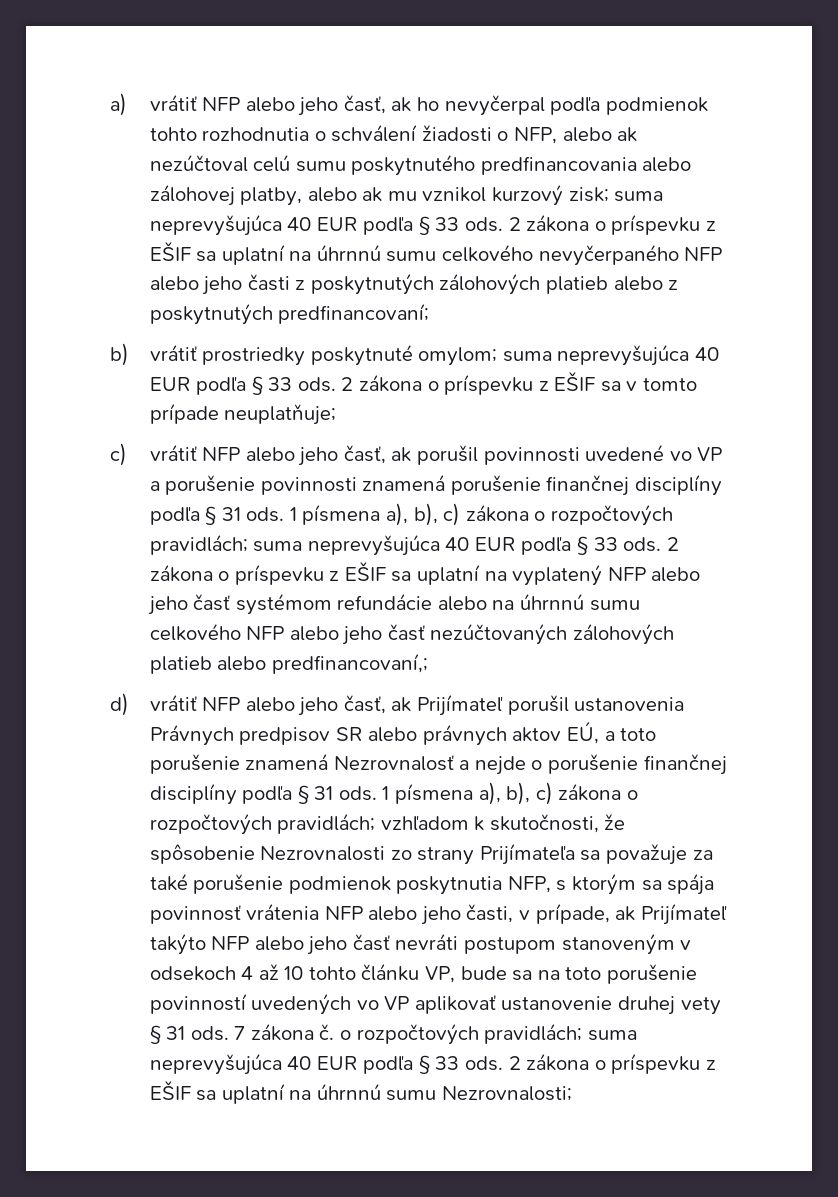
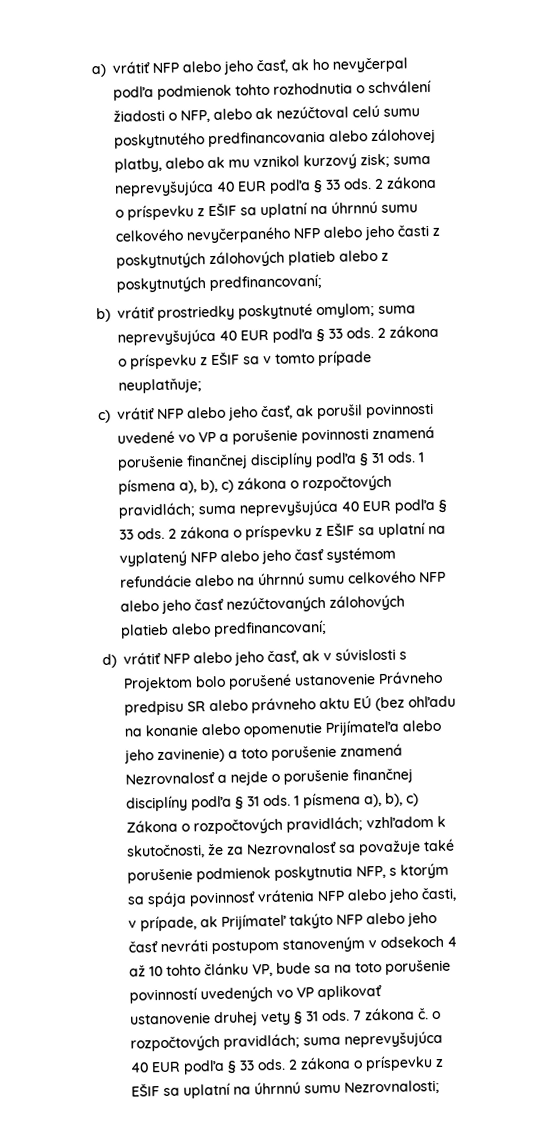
- 2 zákona o príspevku z EŠIF sa uplatní na vyplatený NFP alebo jeho časť systémom refundácie alebo na úhrnnú sumu celkového NFP alebo jeho časť nezúčtovaných zálohových platieb alebo predfinancovaní,;
+ 2 zákona o príspevku z EŠIF sa uplatní na vyplatený NFP alebo jeho časť systémom refundácie alebo na úhrnnú sumu celkového NFP alebo jeho časť nezúčtovaných zálohových platieb alebo predfinancovaní;
- d) vrátiť NFP alebo jeho časť, ak Prijímateľ porušil ustanovenia Právnych predpisov SR alebo právnych aktov EÚ, a toto porušenie znamená Nezrovnalosť a nejde o porušenie finančnej disciplíny podľa § 31 ods. 1 písmena a), b), c) zákona o rozpočtových pravidlách;
+ d) vrátiť NFP alebo jeho časť, ak v súvislosti s Projektom bolo porušené ustanovenie Právneho predpisu SR alebo právneho aktu EÚ (bez ohľadu na konanie alebo opomenutie Prijímateľa alebo jeho zavinenie) a toto porušenie znamená Nezrovnalosť a nejde o porušenie finančnej disciplíny podľa § 31 ods. 1 písmena a), b), c) Zákona o rozpočtových pravidlách;
- vzhľadom k skutočnosti, že spôsobenie Nezrovnalosti zo strany Prijímateľa sa považuje za také porušenie podmienok poskytnutia NFP, s ktorým sa spája povinnosť vrátenia NFP alebo jeho časti, v prípade, ak Prijímateľ takýto NFP alebo jeho časť nevráti postupom stanoveným v odsekoch 4 až 10 tohto článku VP, bude sa na toto porušenie povinností uvedených vo VP aplikovať ustanovenie druhej vety § 31 ods.
+ vzhľadom k skutočnosti, že za Nezrovnalosť sa považuje také porušenie podmienok poskytnutia NFP, s ktorým sa spája povinnosť vrátenia NFP alebo jeho časti, v prípade, ak Prijímateľ takýto NFP alebo jeho časť nevráti postupom stanoveným v odsekoch 4 až 10 tohto článku VP, bude sa na toto porušenie povinností uvedených vo VP aplikovať ustanovenie druhej vety § 31 ods.

